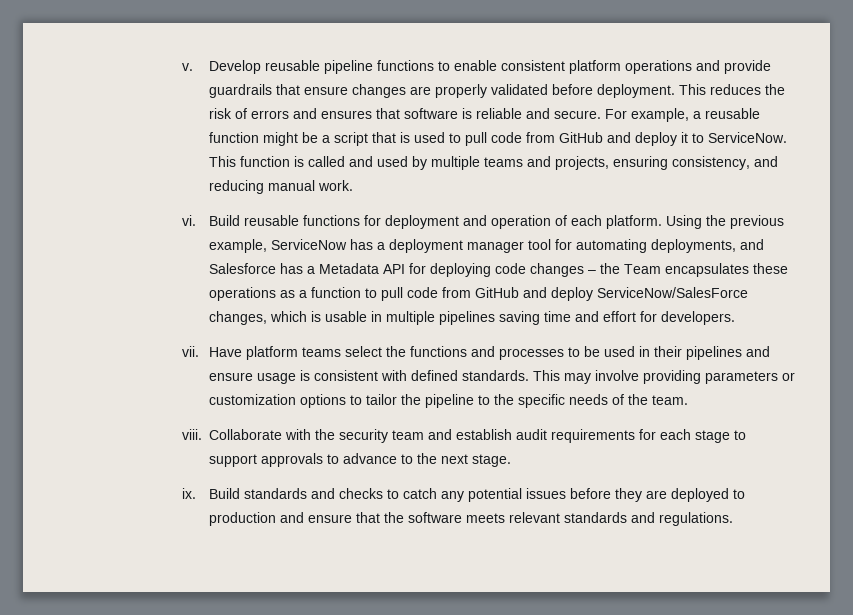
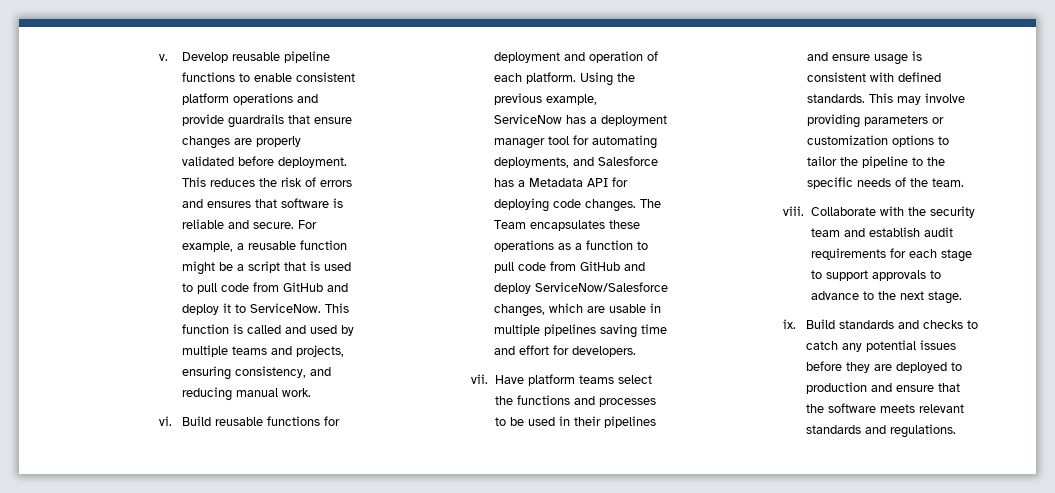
- Using the previous example, ServiceNow has a deployment manager tool for automating deployments, and Salesforce has a Metadata API for deploying code changes – the Team encapsulates these operations as a function to pull code from GitHub and deploy ServiceNow/SalesForce changes, which is usable in multiple pipelines saving time and effort for developers.
+ Using the previous example, ServiceNow has a deployment manager tool for automating deployments, and Salesforce has a Metadata API for deploying code changes. The Team encapsulates these operations as a function to pull code from GitHub and deploy ServiceNow/Salesforce changes, which are usable in multiple pipelines saving time and effort for developers.

